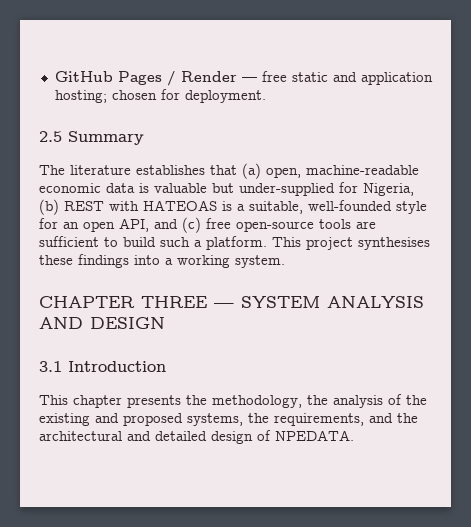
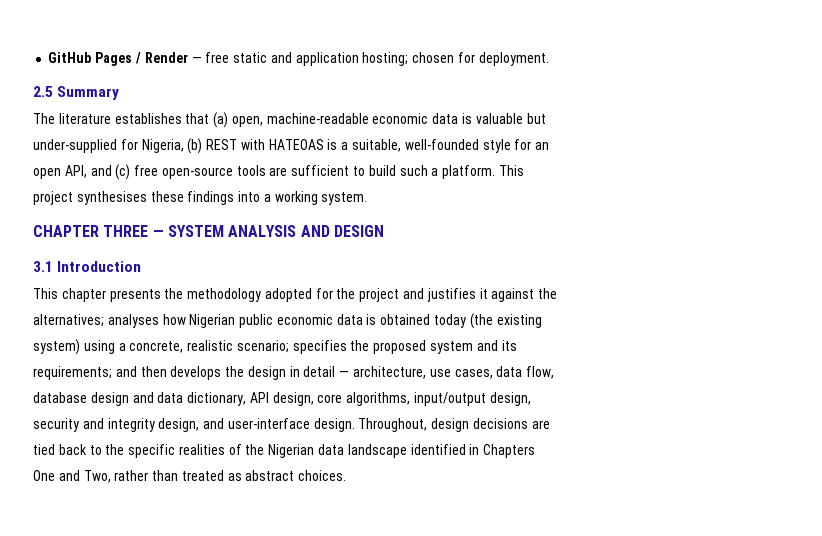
- The literature establishes that (a) open, machine-readable economic data is valuable but under-supplied for Nigeria, (b) REST with HATEOAS is a suitable, well-founded style for an open API, and (c) free open-source tools are sufficient to build such a platform. This project synthesises these findings into a working system.
+ The literature establishes that (a) open, machine-readable economic data is valuable but
+ under-supplied for Nigeria, (b) REST with HATEOAS is a suitable, well-founded style for an
+ open API, and (c) free open-source tools are sufficient to build such a platform. This
+ project synthesises these findings into a working system.
- This chapter presents the methodology, the analysis of the existing and proposed systems, the requirements, and the architectural and detailed design of NPEDATA.
+ This chapter presents the methodology adopted for the project and justifies it against the
+ alternatives; analyses how Nigerian public economic data is obtained today (the existing
+ system) using a concrete, realistic scenario; specifies the proposed system and its
+ requirements; and then develops the design in detail — architecture, use cases, data flow,
+ database design and data dictionary, API design, core algorithms, input/output design,
+ security and integrity design, and user-interface design. Throughout, design decisions are
+ tied back to the specific realities of the Nigerian data landscape identified in Chapters
+ One and Two, rather than treated as abstract choices.

